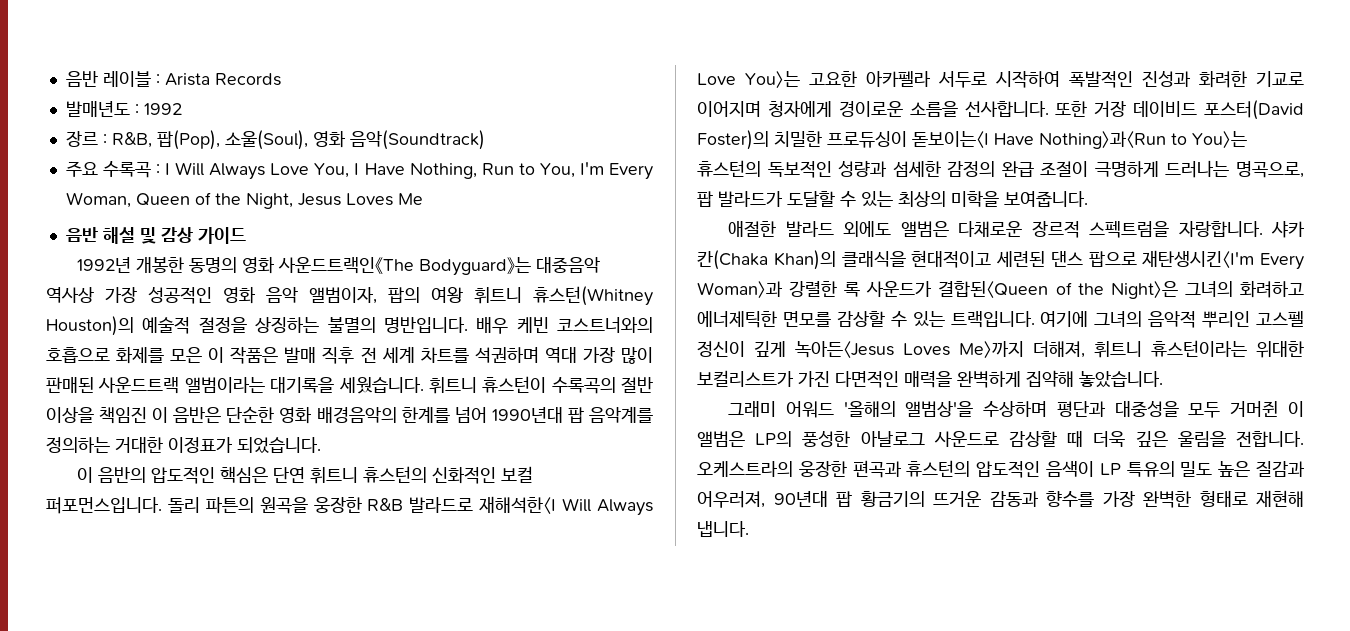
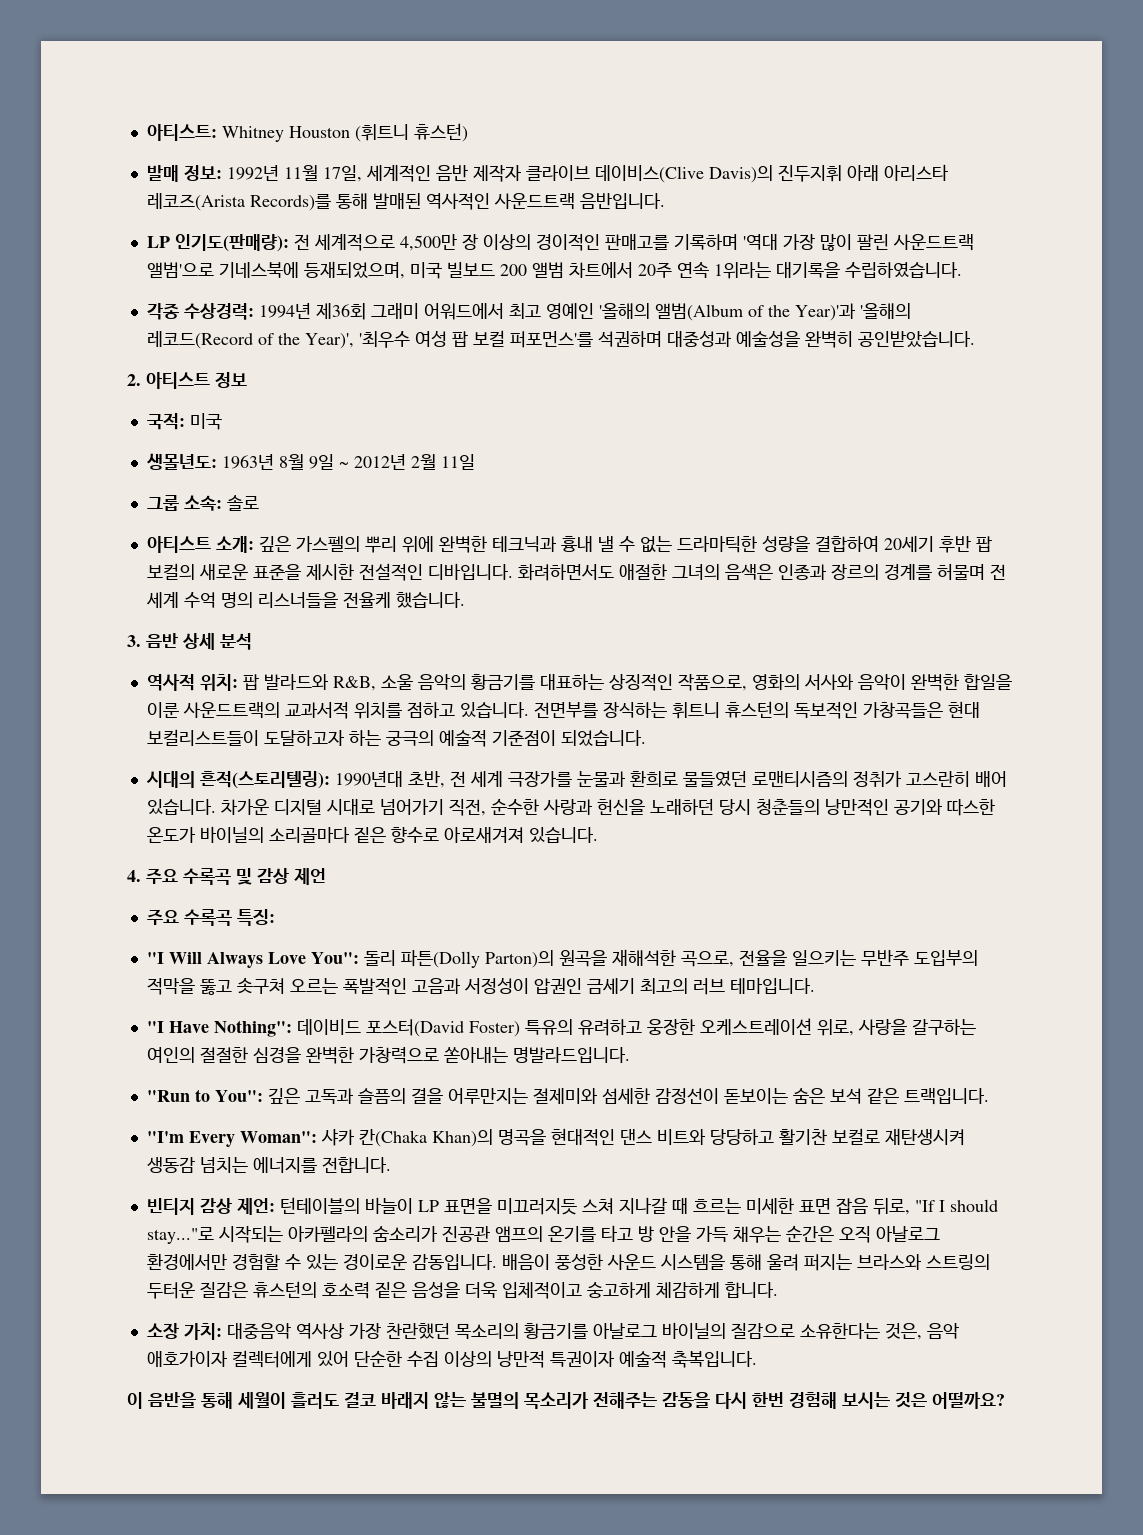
- 음반 레이블 : Arista Records
- 발매년도 : 1992
- 장르 : R&B, 팝(Pop), 소울(Soul), 영화 음악(Soundtrack)
- 주요 수록곡 : I Will Always Love You, I Have Nothing, Run to You, I'm Every Woman, Queen of the Night, Jesus Loves Me
- 음반 해설 및 감상 가이드
- 1992년 개봉한 동명의 영화 사운드트랙인《The Bodyguard》는 대중음악 역사상 가장 성공적인 영화 음악 앨범이자, 팝의 여왕 휘트니 휴스턴(Whitney Houston)의 예술적 절정을 상징하는 불멸의 명반입니다. 배우 케빈 코스트너와의 호흡으로 화제를 모은 이 작품은 발매 직후 전 세계 차트를 석권하며 역대 가장 많이 판매된 사운드트랙 앨범이라는 대기록을 세웠습니다. 휘트니 휴스턴이 수록곡의 절반 이상을 책임진 이 음반은 단순한 영화 배경음악의 한계를 넘어 1990년대 팝 음악계를 정의하는 거대한 이정표가 되었습니다.
- 이 음반의 압도적인 핵심은 단연 휘트니 휴스턴의 신화적인 보컬 퍼포먼스입니다. 돌리 파튼의 원곡을 웅장한 R&B 발라드로 재해석한〈I Will Always Love You〉는 고요한 아카펠라 서두로 시작하여 폭발적인 진성과 화려한 기교로 이어지며 청자에게 경이로운 소름을 선사합니다. 또한 거장 데이비드 포스터(David Foster)의 치밀한 프로듀싱이 돋보이는〈I Have Nothing〉과〈Run to You〉는 휴스턴의 독보적인 성량과 섬세한 감정의 완급 조절이 극명하게 드러나는 명곡으로, 팝 발라드가 도달할 수 있는 최상의 미학을 보여줍니다.
- 애절한 발라드 외에도 앨범은 다채로운 장르적 스펙트럼을 자랑합니다. 샤카 칸(Chaka Khan)의 클래식을 현대적이고 세련된 댄스 팝으로 재탄생시킨〈I'm Every Woman〉과 강렬한 록 사운드가 결합된〈Queen of the Night〉은 그녀의 화려하고 에너제틱한 면모를 감상할 수 있는 트랙입니다. 여기에 그녀의 음악적 뿌리인 고스펠 정신이 깊게 녹아든〈Jesus Loves Me〉까지 더해져, 휘트니 휴스턴이라는 위대한 보컬리스트가 가진 다면적인 매력을 완벽하게 집약해 놓았습니다.
- 그래미 어워드 '올해의 앨범상'을 수상하며 평단과 대중성을 모두 거머쥔 이 앨범은 LP의 풍성한 아날로그 사운드로 감상할 때 더욱 깊은 울림을 전합니다. 오케스트라의 웅장한 편곡과 휴스턴의 압도적인 음색이 LP 특유의 밀도 높은 질감과 어우러져, 90년대 팝 황금기의 뜨거운 감동과 향수를 가장 완벽한 형태로 재현해 냅니다.
+ 아티스트: Whitney Houston (휘트니 휴스턴)
+ 발매 정보: 1992년 11월 17일, 세계적인 음반 제작자 클라이브 데이비스(Clive Davis)의 진두지휘 아래 아리스타 레코즈(Arista Records)를 통해 발매된 역사적인 사운드트랙 음반입니다.
+ LP 인기도(판매량): 전 세계적으로 4,500만 장 이상의 경이적인 판매고를 기록하며 '역대 가장 많이 팔린 사운드트랙 앨범'으로 기네스북에 등재되었으며, 미국 빌보드 200 앨범 차트에서 20주 연속 1위라는 대기록을 수립하였습니다.
+ 각종 수상경력: 1994년 제36회 그래미 어워드에서 최고 영예인 '올해의 앨범(Album of the Year)'과 '올해의 레코드(Record of the Year)', '최우수 여성 팝 보컬 퍼포먼스'를 석권하며 대중성과 예술성을 완벽히 공인받았습니다.
+ 2. 아티스트 정보
+ 국적: 미국
+ 생몰년도: 1963년 8월 9일 ~ 2012년 2월 11일
+ 그룹 소속: 솔로
+ 아티스트 소개: 깊은 가스펠의 뿌리 위에 완벽한 테크닉과 흉내 낼 수 없는 드라마틱한 성량을 결합하여 20세기 후반 팝 보컬의 새로운 표준을 제시한 전설적인 디바입니다. 화려하면서도 애절한 그녀의 음색은 인종과 장르의 경계를 허물며 전 세계 수억 명의 리스너들을 전율케 했습니다.
+ 3. 음반 상세 분석
+ 역사적 위치: 팝 발라드와 R&B, 소울 음악의 황금기를 대표하는 상징적인 작품으로, 영화의 서사와 음악이 완벽한 합일을 이룬 사운드트랙의 교과서적 위치를 점하고 있습니다. 전면부를 장식하는 휘트니 휴스턴의 독보적인 가창곡들은 현대 보컬리스트들이 도달하고자 하는 궁극의 예술적 기준점이 되었습니다.
+ 시대의 흔적(스토리텔링): 1990년대 초반, 전 세계 극장가를 눈물과 환희로 물들였던 로맨티시즘의 정취가 고스란히 배어 있습니다. 차가운 디지털 시대로 넘어가기 직전, 순수한 사랑과 헌신을 노래하던 당시 청춘들의 낭만적인 공기와 따스한 온도가 바이닐의 소리골마다 짙은 향수로 아로새겨져 있습니다.
+ 4. 주요 수록곡 및 감상 제언
+ 주요 수록곡 특징:
+ "I Will Always Love You": 돌리 파튼(Dolly Parton)의 원곡을 재해석한 곡으로, 전율을 일으키는 무반주 도입부의 적막을 뚫고 솟구쳐 오르는 폭발적인 고음과 서정성이 압권인 금세기 최고의 러브 테마입니다.
+ "I Have Nothing": 데이비드 포스터(David Foster) 특유의 유려하고 웅장한 오케스트레이션 위로, 사랑을 갈구하는 여인의 절절한 심경을 완벽한 가창력으로 쏟아내는 명발라드입니다.
+ "Run to You": 깊은 고독과 슬픔의 결을 어루만지는 절제미와 섬세한 감정선이 돋보이는 숨은 보석 같은 트랙입니다.
+ "I'm Every Woman": 샤카 칸(Chaka Khan)의 명곡을 현대적인 댄스 비트와 당당하고 활기찬 보컬로 재탄생시켜 생동감 넘치는 에너지를 전합니다.
+ 빈티지 감상 제언: 턴테이블의 바늘이 LP 표면을 미끄러지듯 스쳐 지나갈 때 흐르는 미세한 표면 잡음 뒤로, "If I should stay..."로 시작되는 아카펠라의 숨소리가 진공관 앰프의 온기를 타고 방 안을 가득 채우는 순간은 오직 아날로그 환경에서만 경험할 수 있는 경이로운 감동입니다. 배음이 풍성한 사운드 시스템을 통해 울려 퍼지는 브라스와 스트링의 두터운 질감은 휴스턴의 호소력 짙은 음성을 더욱 입체적이고 숭고하게 체감하게 합니다.
+ 소장 가치: 대중음악 역사상 가장 찬란했던 목소리의 황금기를 아날로그 바이닐의 질감으로 소유한다는 것은, 음악 애호가이자 컬렉터에게 있어 단순한 수집 이상의 낭만적 특권이자 예술적 축복입니다.
+ 이 음반을 통해 세월이 흘러도 결코 바래지 않는 불멸의 목소리가 전해주는 감동을 다시 한번 경험해 보시는 것은 어떨까요?

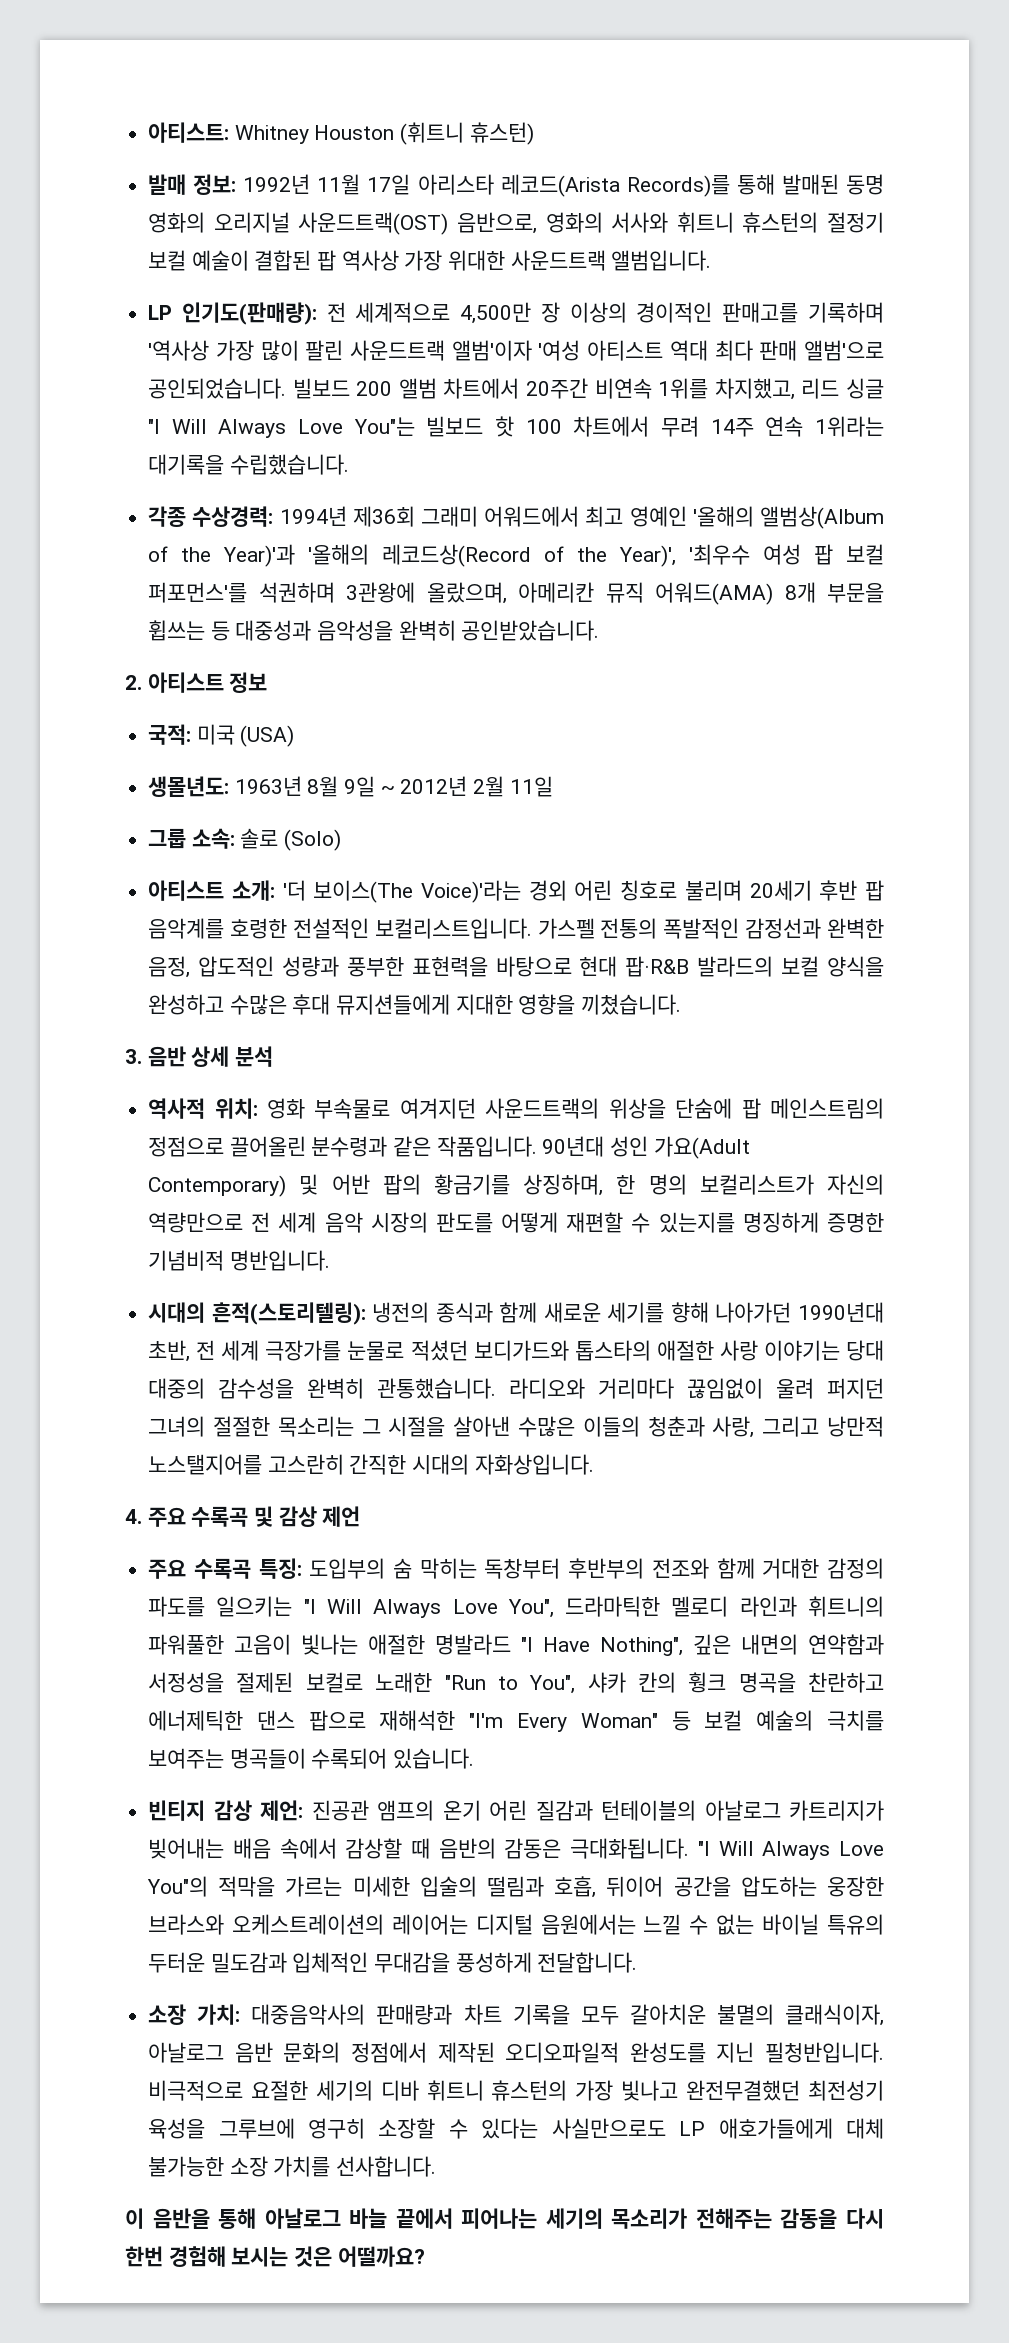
- 발매 정보: 1992년 11월 17일, 세계적인 음반 제작자 클라이브 데이비스(Clive Davis)의 진두지휘 아래 아리스타 레코즈(Arista Records)를 통해 발매된 역사적인 사운드트랙 음반입니다.
+ 발매 정보: 1992년 11월 17일 아리스타 레코드(Arista Records)를 통해 발매된 동명 영화의 오리지널 사운드트랙(OST) 음반으로, 영화의 서사와 휘트니 휴스턴의 절정기 보컬 예술이 결합된 팝 역사상 가장 위대한 사운드트랙 앨범입니다.
- LP 인기도(판매량): 전 세계적으로 4,500만 장 이상의 경이적인 판매고를 기록하며 '역대 가장 많이 팔린 사운드트랙 앨범'으로 기네스북에 등재되었으며, 미국 빌보드 200 앨범 차트에서 20주 연속 1위라는 대기록을 수립하였습니다.
+ LP 인기도(판매량): 전 세계적으로 4,500만 장 이상의 경이적인 판매고를 기록하며 '역사상 가장 많이 팔린 사운드트랙 앨범'이자 '여성 아티스트 역대 최다 판매 앨범'으로 공인되었습니다. 빌보드 200 앨범 차트에서 20주간 비연속 1위를 차지했고, 리드 싱글 "I Will Always Love You"는 빌보드 핫 100 차트에서 무려 14주 연속 1위라는 대기록을 수립했습니다.
- 각종 수상경력: 1994년 제36회 그래미 어워드에서 최고 영예인 '올해의 앨범(Album of the Year)'과 '올해의 레코드(Record of the Year)', '최우수 여성 팝 보컬 퍼포먼스'를 석권하며 대중성과 예술성을 완벽히 공인받았습니다.
+ 각종 수상경력: 1994년 제36회 그래미 어워드에서 최고 영예인 '올해의 앨범상(Album of the Year)'과 '올해의 레코드상(Record of the Year)', '최우수 여성 팝 보컬 퍼포먼스'를 석권하며 3관왕에 올랐으며, 아메리칸 뮤직 어워드(AMA) 8개 부문을 휩쓰는 등 대중성과 음악성을 완벽히 공인받았습니다.
- 국적: 미국
+ 국적: 미국 (USA)
- 그룹 소속: 솔로
+ 그룹 소속: 솔로 (Solo)
- 아티스트 소개: 깊은 가스펠의 뿌리 위에 완벽한 테크닉과 흉내 낼 수 없는 드라마틱한 성량을 결합하여 20세기 후반 팝 보컬의 새로운 표준을 제시한 전설적인 디바입니다. 화려하면서도 애절한 그녀의 음색은 인종과 장르의 경계를 허물며 전 세계 수억 명의 리스너들을 전율케 했습니다.
+ 아티스트 소개: '더 보이스(The Voice)'라는 경외 어린 칭호로 불리며 20세기 후반 팝 음악계를 호령한 전설적인 보컬리스트입니다. 가스펠 전통의 폭발적인 감정선과 완벽한 음정, 압도적인 성량과 풍부한 표현력을 바탕으로 현대 팝·R&B 발라드의 보컬 양식을 완성하고 수많은 후대 뮤지션들에게 지대한 영향을 끼쳤습니다.
- 역사적 위치: 팝 발라드와 R&B, 소울 음악의 황금기를 대표하는 상징적인 작품으로, 영화의 서사와 음악이 완벽한 합일을 이룬 사운드트랙의 교과서적 위치를 점하고 있습니다. 전면부를 장식하는 휘트니 휴스턴의 독보적인 가창곡들은 현대 보컬리스트들이 도달하고자 하는 궁극의 예술적 기준점이 되었습니다.
- 시대의 흔적(스토리텔링): 1990년대 초반, 전 세계 극장가를 눈물과 환희로 물들였던 로맨티시즘의 정취가 고스란히 배어 있습니다. 차가운 디지털 시대로 넘어가기 직전, 순수한 사랑과 헌신을 노래하던 당시 청춘들의 낭만적인 공기와 따스한 온도가 바이닐의 소리골마다 짙은 향수로 아로새겨져 있습니다.
+ 역사적 위치: 영화 부속물로 여겨지던 사운드트랙의 위상을 단숨에 팝 메인스트림의 정점으로 끌어올린 분수령과 같은 작품입니다. 90년대 성인 가요(Adult Contemporary) 및 어반 팝의 황금기를 상징하며, 한 명의 보컬리스트가 자신의 역량만으로 전 세계 음악 시장의 판도를 어떻게 재편할 수 있는지를 명징하게 증명한 기념비적 명반입니다.
+ 시대의 흔적(스토리텔링): 냉전의 종식과 함께 새로운 세기를 향해 나아가던 1990년대 초반, 전 세계 극장가를 눈물로 적셨던 보디가드와 톱스타의 애절한 사랑 이야기는 당대 대중의 감수성을 완벽히 관통했습니다. 라디오와 거리마다 끊임없이 울려 퍼지던 그녀의 절절한 목소리는 그 시절을 살아낸 수많은 이들의 청춘과 사랑, 그리고 낭만적 노스탤지어를 고스란히 간직한 시대의 자화상입니다.
- 주요 수록곡 특징:
- "I Will Always Love You": 돌리 파튼(Dolly Parton)의 원곡을 재해석한 곡으로, 전율을 일으키는 무반주 도입부의 적막을 뚫고 솟구쳐 오르는 폭발적인 고음과 서정성이 압권인 금세기 최고의 러브 테마입니다.
- "I Have Nothing": 데이비드 포스터(David Foster) 특유의 유려하고 웅장한 오케스트레이션 위로, 사랑을 갈구하는 여인의 절절한 심경을 완벽한 가창력으로 쏟아내는 명발라드입니다.
- "Run to You": 깊은 고독과 슬픔의 결을 어루만지는 절제미와 섬세한 감정선이 돋보이는 숨은 보석 같은 트랙입니다.
- "I'm Every Woman": 샤카 칸(Chaka Khan)의 명곡을 현대적인 댄스 비트와 당당하고 활기찬 보컬로 재탄생시켜 생동감 넘치는 에너지를 전합니다.
- 빈티지 감상 제언: 턴테이블의 바늘이 LP 표면을 미끄러지듯 스쳐 지나갈 때 흐르는 미세한 표면 잡음 뒤로, "If I should stay..."로 시작되는 아카펠라의 숨소리가 진공관 앰프의 온기를 타고 방 안을 가득 채우는 순간은 오직 아날로그 환경에서만 경험할 수 있는 경이로운 감동입니다. 배음이 풍성한 사운드 시스템을 통해 울려 퍼지는 브라스와 스트링의 두터운 질감은 휴스턴의 호소력 짙은 음성을 더욱 입체적이고 숭고하게 체감하게 합니다.
- 소장 가치: 대중음악 역사상 가장 찬란했던 목소리의 황금기를 아날로그 바이닐의 질감으로 소유한다는 것은, 음악 애호가이자 컬렉터에게 있어 단순한 수집 이상의 낭만적 특권이자 예술적 축복입니다.
- 이 음반을 통해 세월이 흘러도 결코 바래지 않는 불멸의 목소리가 전해주는 감동을 다시 한번 경험해 보시는 것은 어떨까요?
+ 주요 수록곡 특징: 도입부의 숨 막히는 독창부터 후반부의 전조와 함께 거대한 감정의 파도를 일으키는 "I Will Always Love You", 드라마틱한 멜로디 라인과 휘트니의 파워풀한 고음이 빛나는 애절한 명발라드 "I Have Nothing", 깊은 내면의 연약함과 서정성을 절제된 보컬로 노래한 "Run to You", 샤카 칸의 훵크 명곡을 찬란하고 에너제틱한 댄스 팝으로 재해석한 "I'm Every Woman" 등 보컬 예술의 극치를 보여주는 명곡들이 수록되어 있습니다.
+ 빈티지 감상 제언: 진공관 앰프의 온기 어린 질감과 턴테이블의 아날로그 카트리지가 빚어내는 배음 속에서 감상할 때 음반의 감동은 극대화됩니다. "I Will Always Love You"의 적막을 가르는 미세한 입술의 떨림과 호흡, 뒤이어 공간을 압도하는 웅장한 브라스와 오케스트레이션의 레이어는 디지털 음원에서는 느낄 수 없는 바이닐 특유의 두터운 밀도감과 입체적인 무대감을 풍성하게 전달합니다.
+ 소장 가치: 대중음악사의 판매량과 차트 기록을 모두 갈아치운 불멸의 클래식이자, 아날로그 음반 문화의 정점에서 제작된 오디오파일적 완성도를 지닌 필청반입니다. 비극적으로 요절한 세기의 디바 휘트니 휴스턴의 가장 빛나고 완전무결했던 최전성기 육성을 그루브에 영구히 소장할 수 있다는 사실만으로도 LP 애호가들에게 대체 불가능한 소장 가치를 선사합니다.
+ 이 음반을 통해 아날로그 바늘 끝에서 피어나는 세기의 목소리가 전해주는 감동을 다시 한번 경험해 보시는 것은 어떨까요?

